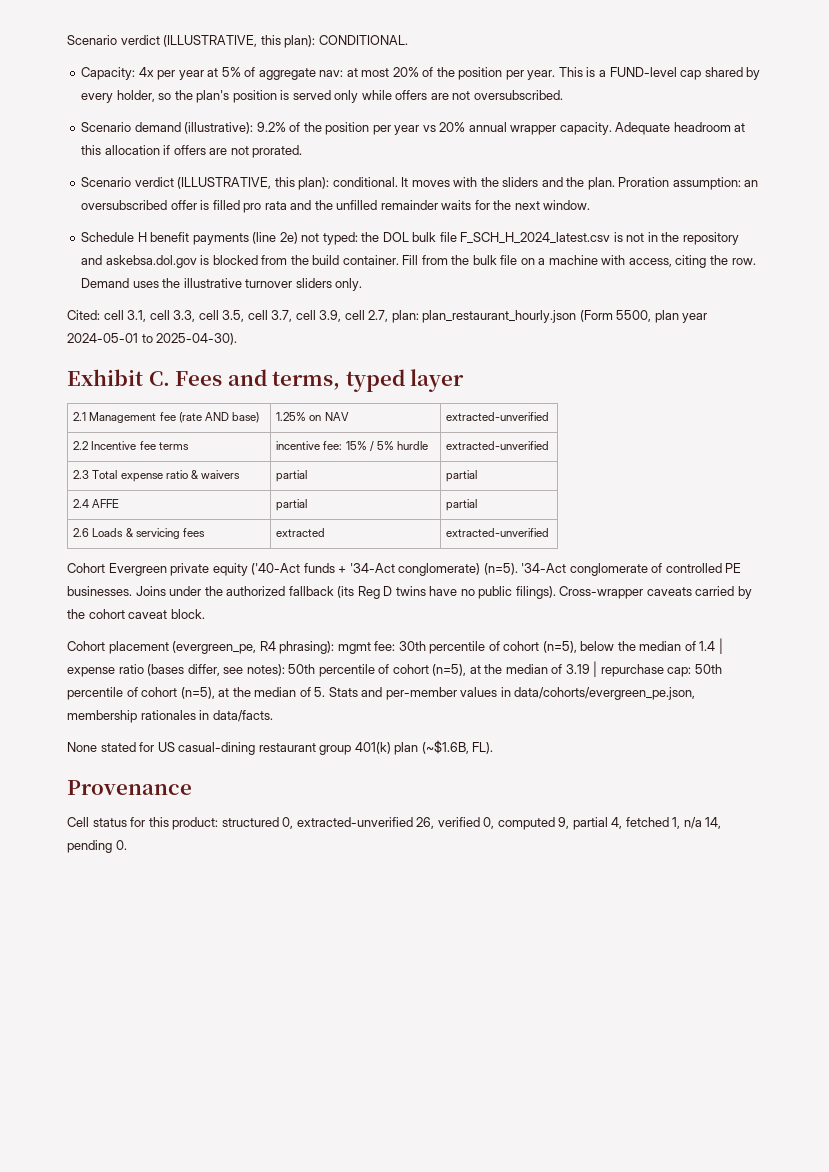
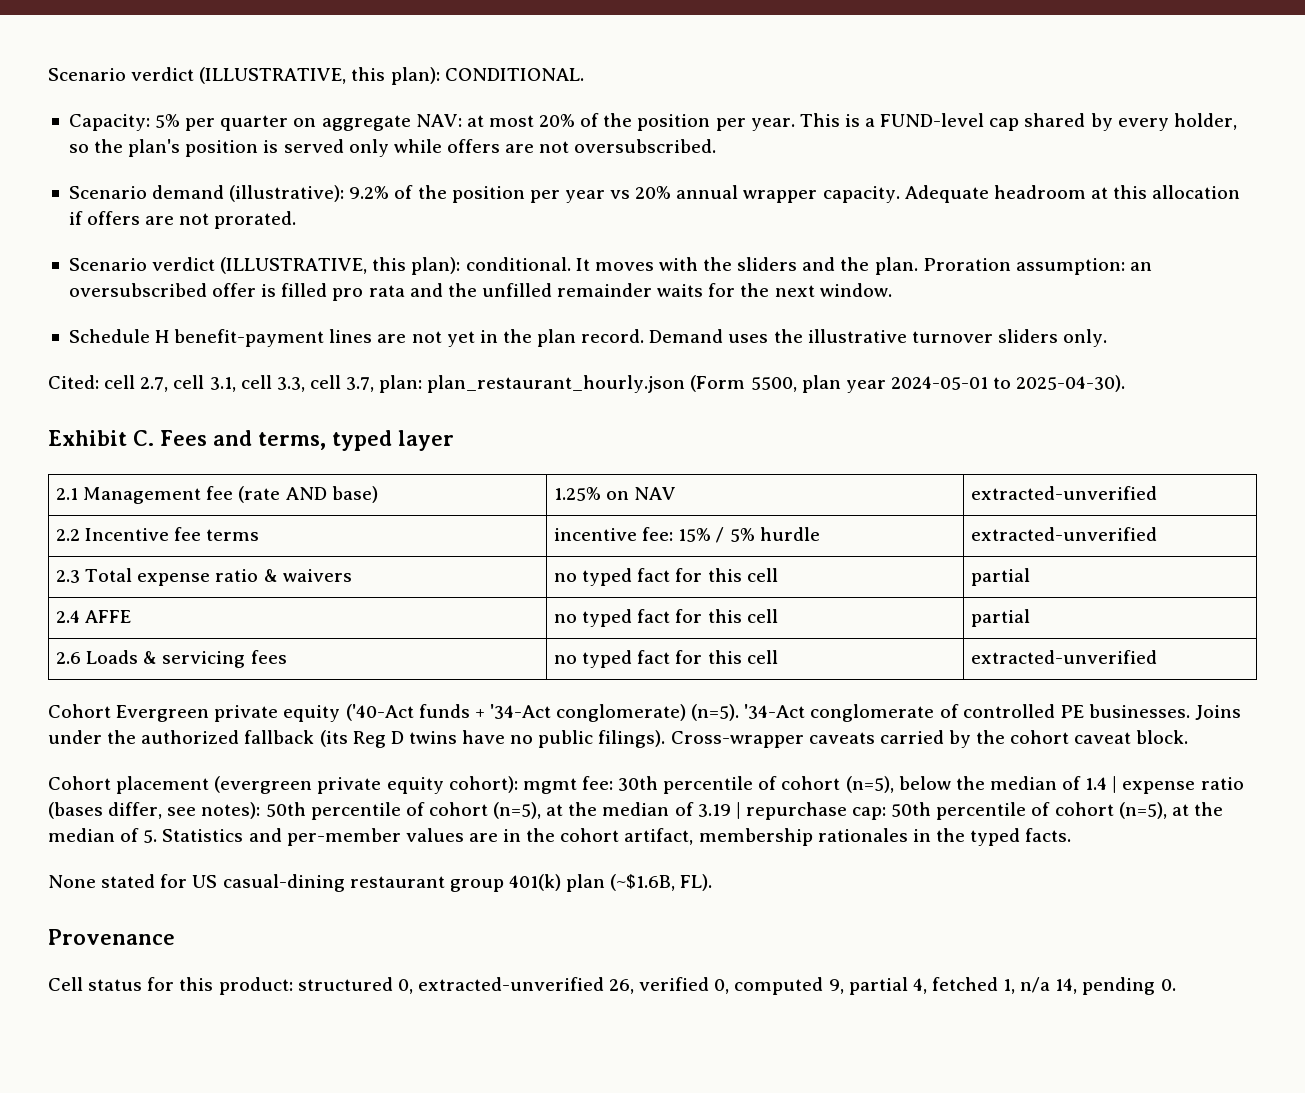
- Capacity: 4x per year at 5% of aggregate nav: at most 20% of the position per year.
+ Capacity: 5% per quarter on aggregate NAV: at most 20% of the position per year.
- Schedule H benefit payments (line 2e) not typed: the DOL bulk file F_SCH_H_2024_latest.csv is not in the repository and askebsa.dol.gov is blocked from the build container. Fill from the bulk file on a machine with access, citing the row.
+ Schedule H benefit-payment lines are not yet in the plan record.
- Cited: cell 3.1, cell 3.3, cell 3.5, cell 3.7, cell 3.9, cell 2.7, plan: plan_restaurant_hourly.json (Form 5500, plan year 2024-05-01 to 2025-04-30).
+ Cited: cell 2.7, cell 3.1, cell 3.3, cell 3.7, plan: plan_restaurant_hourly.json (Form 5500, plan year 2024-05-01 to 2025-04-30).
- 2.3 Total expense ratio & waivers | partial | partial
- 2.4 AFFE | partial | partial
+ 2.3 Total expense ratio & waivers | no typed fact for this cell | partial
+ 2.4 AFFE | no typed fact for this cell | partial
- 2.6 Loads & servicing fees | extracted | extracted-unverified
+ 2.6 Loads & servicing fees | no typed fact for this cell | extracted-unverified
- Cohort placement (evergreen_pe, R4 phrasing): mgmt fee: 30th percentile of cohort (n=5), below the median of 1.4 | expense ratio (bases differ, see notes): 50th percentile of cohort (n=5), at the median of 3.19 | repurchase cap: 50th percentile of cohort (n=5), at the median of 5. Stats and per-member values in data/cohorts/evergreen_pe.json, membership rationales in data/facts.
+ Cohort placement (evergreen private equity cohort): mgmt fee: 30th percentile of cohort (n=5), below the median of 1.4 | expense ratio (bases differ, see notes): 50th percentile of cohort (n=5), at the median of 3.19 | repurchase cap: 50th percentile of cohort (n=5), at the median of 5. Statistics and per-member values are in the cohort artifact, membership rationales in the typed facts.

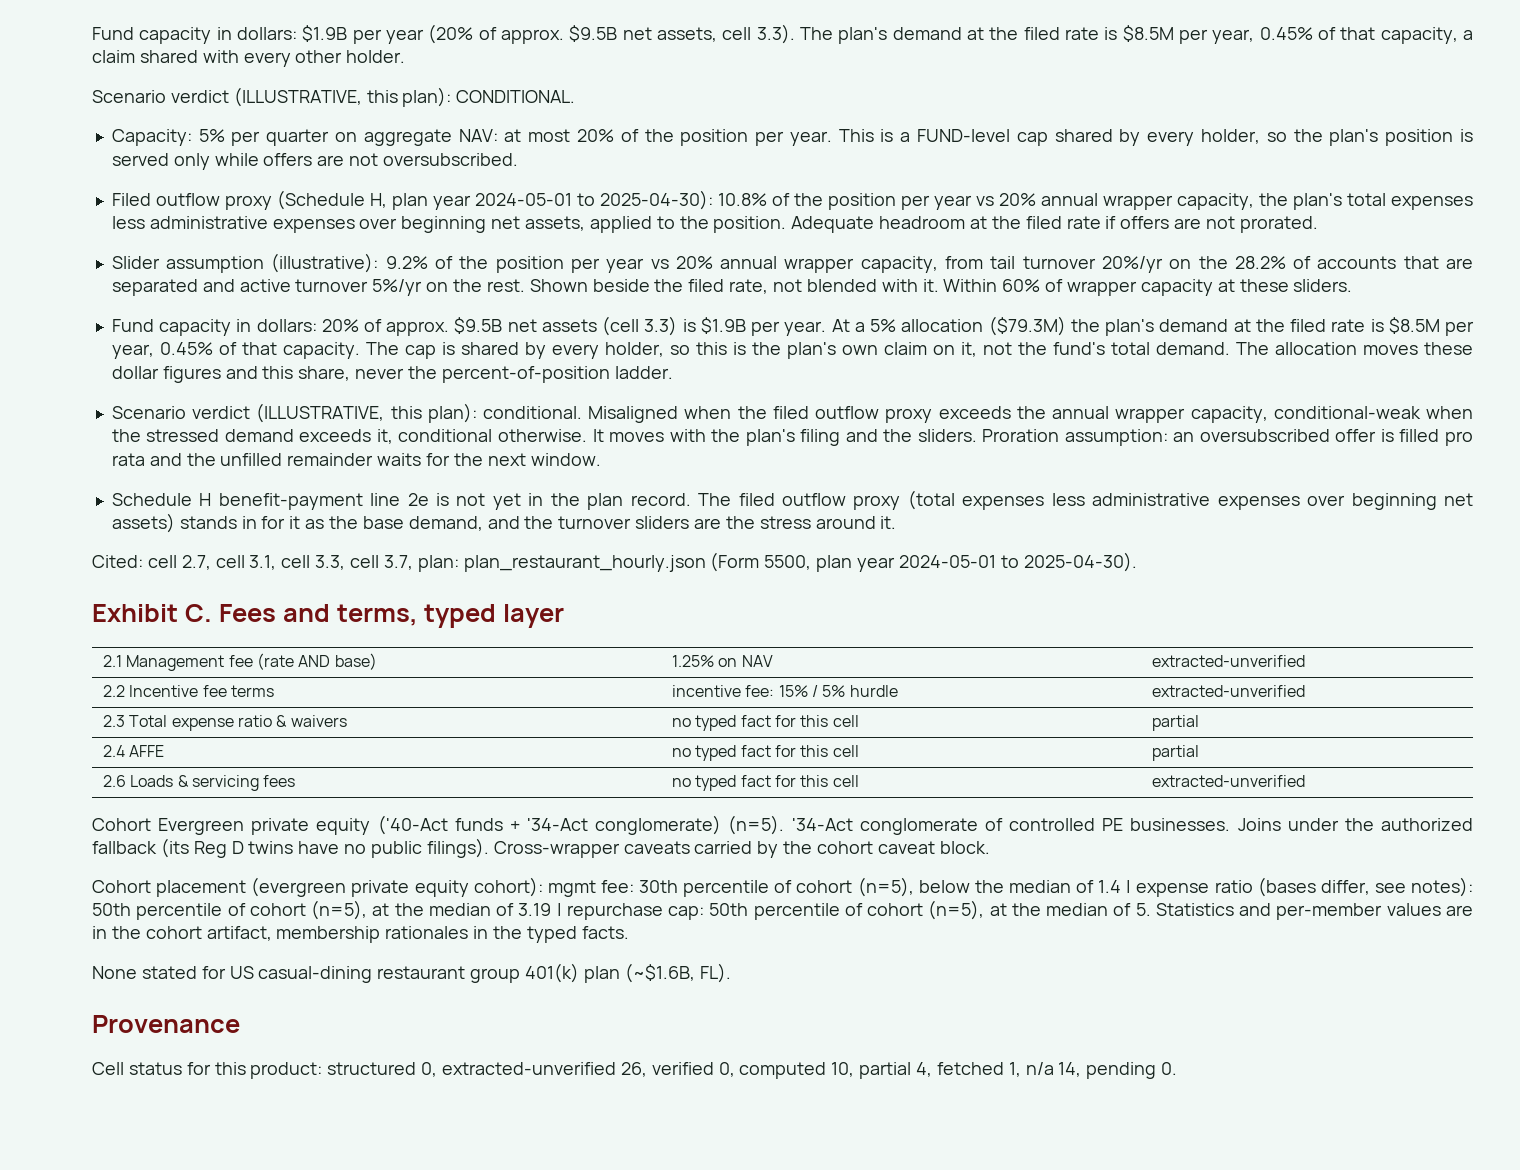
+ Fund capacity in dollars: $1.9B per year (20% of approx. $9.5B net assets, cell 3.3). The plan's demand at the filed rate is $8.5M per year, 0.45% of that capacity, a claim shared with every other holder.
- Scenario demand (illustrative): 9.2% of the position per year vs 20% annual wrapper capacity. Adequate headroom at this allocation if offers are not prorated.
+ Filed outflow proxy (Schedule H, plan year 2024-05-01 to 2025-04-30): 10.8% of the position per year vs 20% annual wrapper capacity, the plan's total expenses less administrative expenses over beginning net assets, applied to the position. Adequate headroom at the filed rate if offers are not prorated.
+ Slider assumption (illustrative): 9.2% of the position per year vs 20% annual wrapper capacity, from tail turnover 20%/yr on the 28.2% of accounts that are separated and active turnover 5%/yr on the rest. Shown beside the filed rate, not blended with it. Within 60% of wrapper capacity at these sliders.
+ Fund capacity in dollars: 20% of approx. $9.5B net assets (cell 3.3) is $1.9B per year. At a 5% allocation ($79.3M) the plan's demand at the filed rate is $8.5M per year, 0.45% of that capacity. The cap is shared by every holder, so this is the plan's own claim on it, not the fund's total demand. The allocation moves these dollar figures and this share, never the percent-of-position ladder.
+ Misaligned when the filed outflow proxy exceeds the annual wrapper capacity, conditional-weak when the stressed demand exceeds it, conditional otherwise.
- It moves with the sliders and the plan.
+ It moves with the plan's filing and the sliders.
- Schedule H benefit-payment lines are not yet in the plan record.
+ Schedule H benefit-payment line 2e is not yet in the plan record.
- Demand uses the illustrative turnover sliders only.
+ The filed outflow proxy (total expenses less administrative expenses over beginning net assets) stands in for it as the base demand, and the turnover sliders are the stress around it.
- Cell status for this product: structured 0, extracted-unverified 26, verified 0, computed 9, partial 4, fetched 1, n/a 14, pending 0.
+ Cell status for this product: structured 0, extracted-unverified 26, verified 0, computed 10, partial 4, fetched 1, n/a 14, pending 0.

